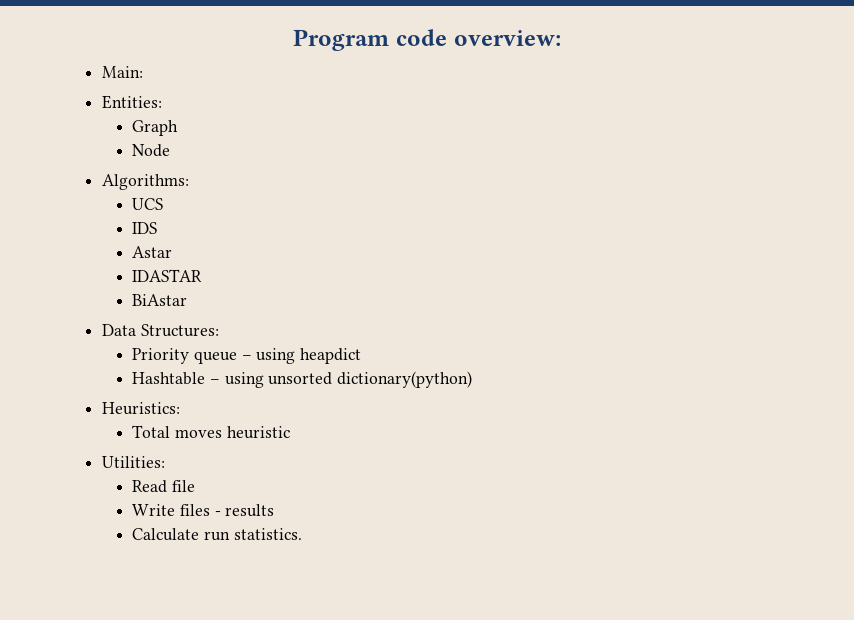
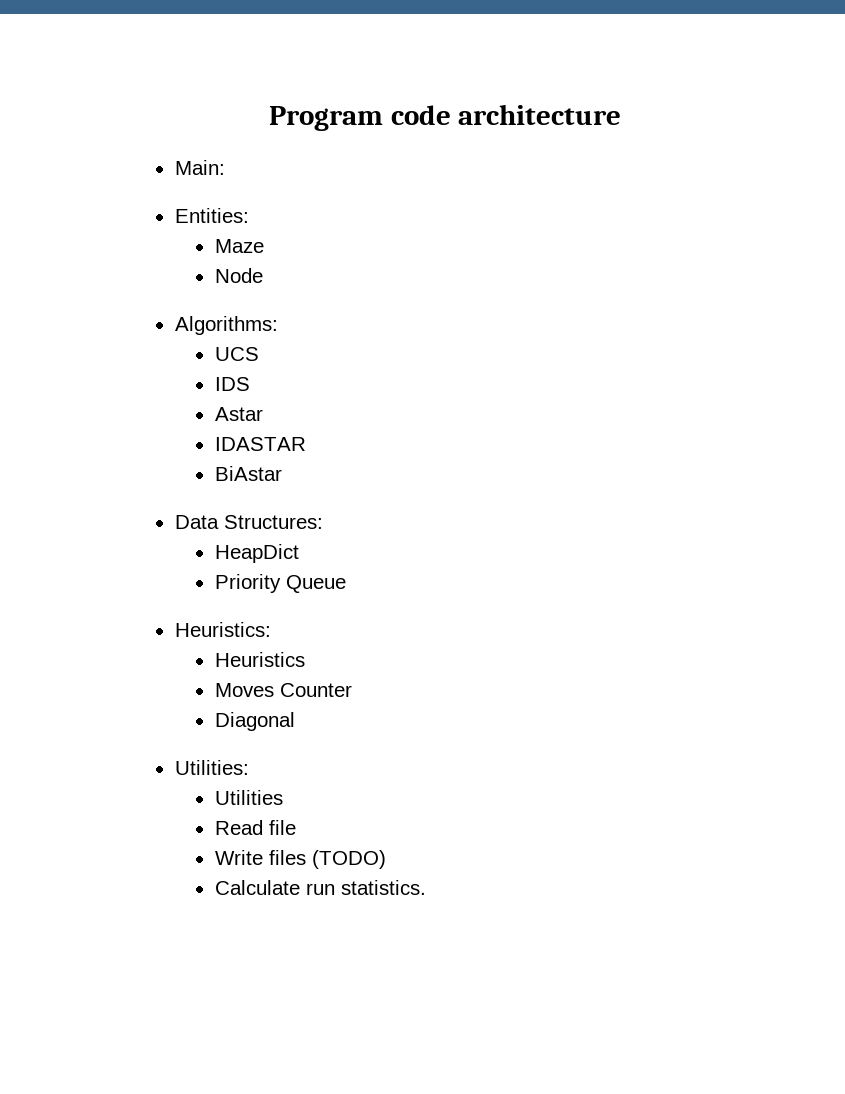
- Program code overview:
+ Program code architecture
- Graph
+ Maze
+ HeapDict
- Priority queue – using heapdict
- Hashtable – using unsorted dictionary(python)
+ Priority Queue
  Heuristics:
- Total moves heuristic
+ Heuristics
+ Moves Counter
+ Diagonal
+ Utilities
- Write files - results
+ Write files (TODO)

